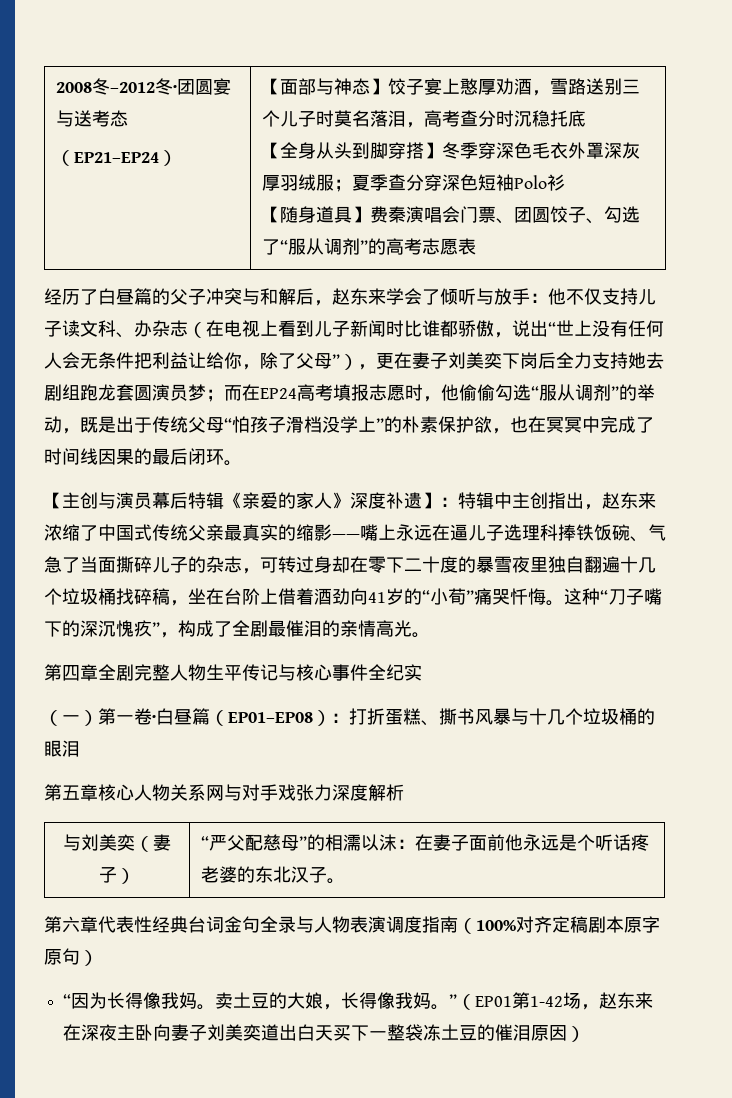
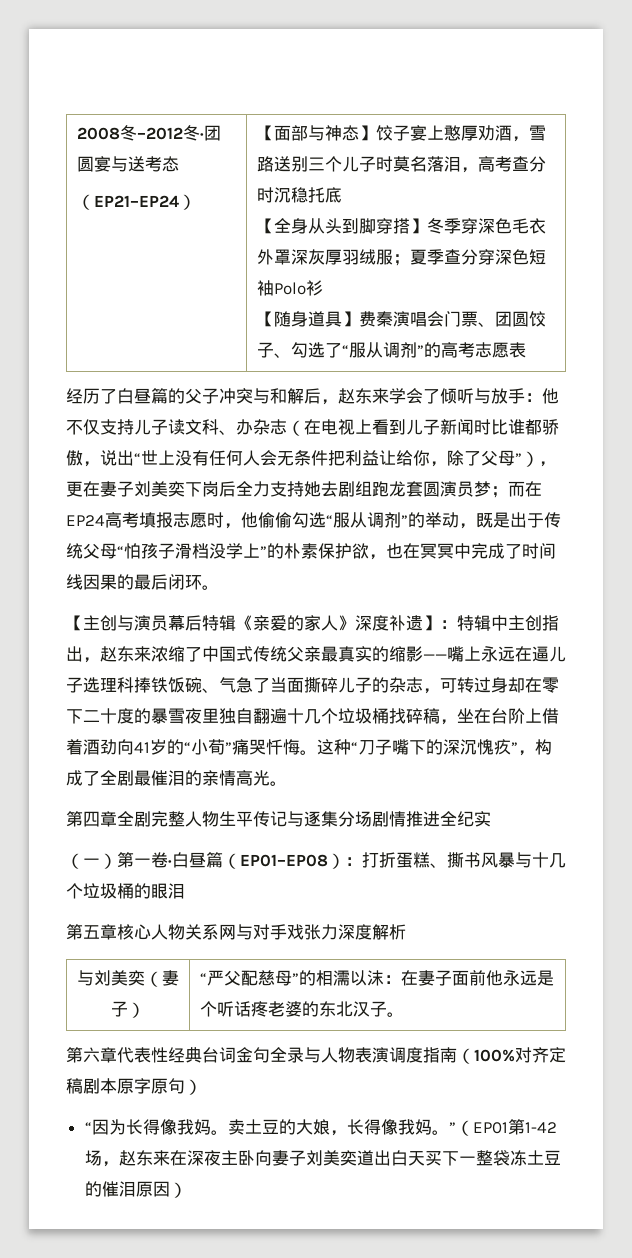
- 第四章全剧完整人物生平传记与核心事件全纪实
+ 第四章全剧完整人物生平传记与逐集分场剧情推进全纪实

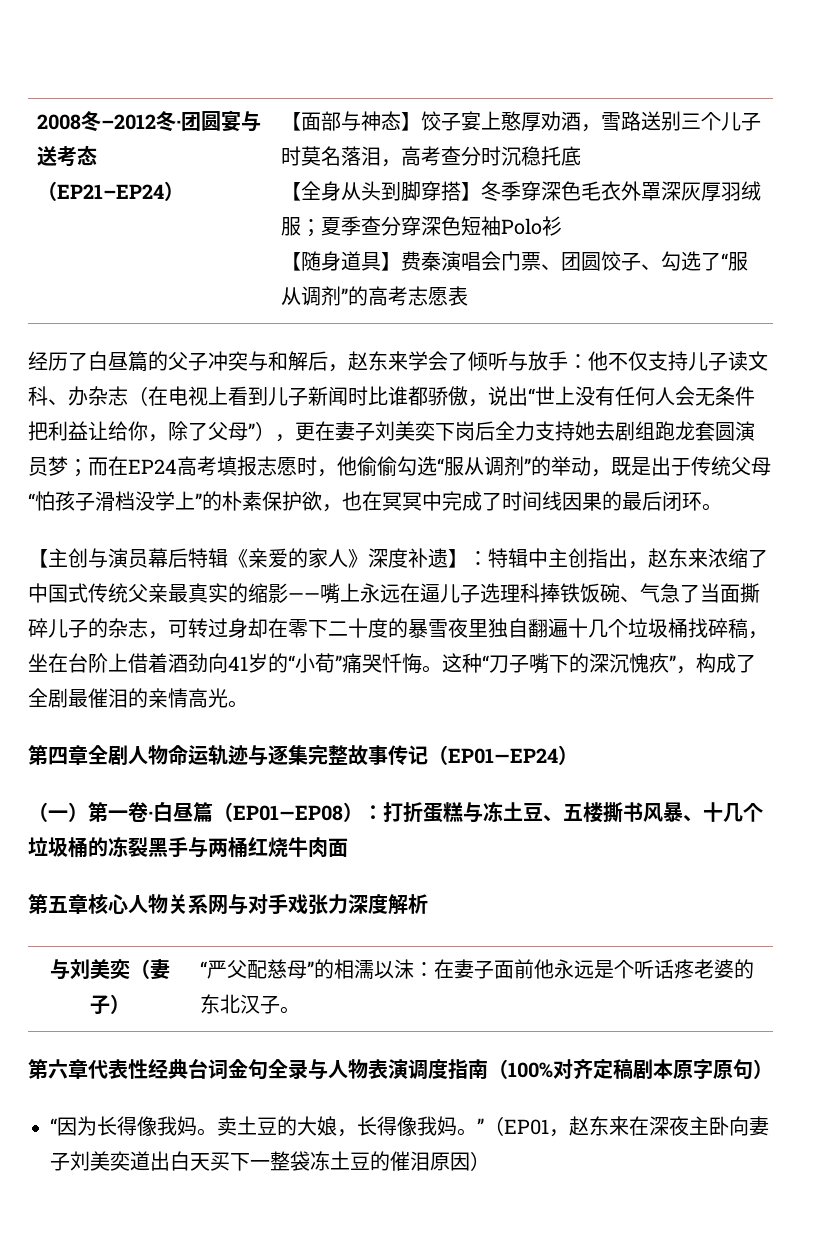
- 第四章全剧完整人物生平传记与逐集分场剧情推进全纪实
+ 第四章全剧人物命运轨迹与逐集完整故事传记（EP01—EP24）
- （一）第一卷·白昼篇（EP01–EP08）：打折蛋糕、撕书风暴与十几个垃圾桶的眼泪
+ （一）第一卷·白昼篇（EP01—EP08）：打折蛋糕与冻土豆、五楼撕书风暴、十几个垃圾桶的冻裂黑手与两桶红烧牛肉面
- 卖土豆的大娘，长得像我妈。”（EP01第1-42场，赵东来在深夜主卧向妻子刘美奕道出白天买下一整袋冻土豆的催泪原因）
+ 卖土豆的大娘，长得像我妈。”（EP01，赵东来在深夜主卧向妻子刘美奕道出白天买下一整袋冻土豆的催泪原因）

